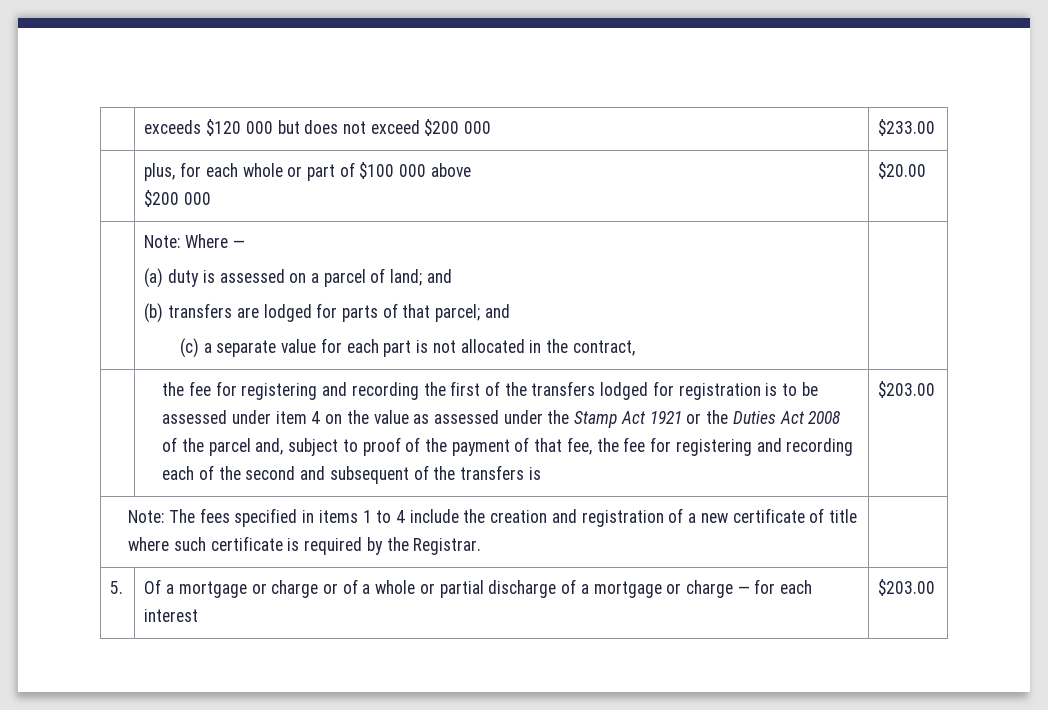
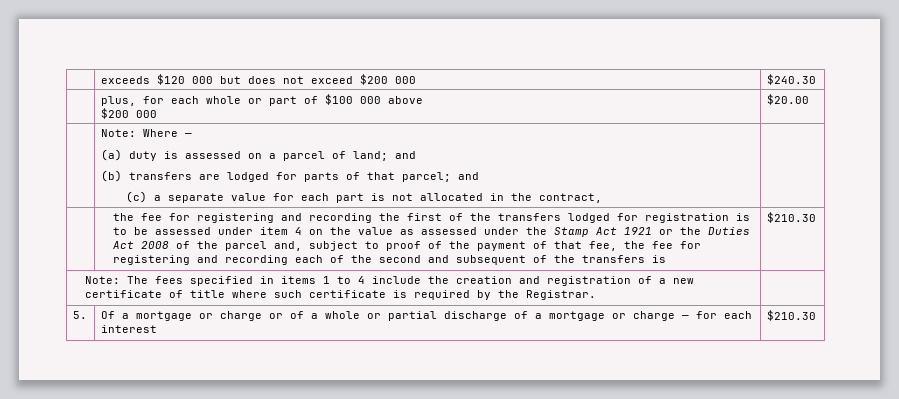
- | exceeds $120 000 but does not exceed $200 000 | $233.00
+ | exceeds $120 000 but does not exceed $200 000 | $240.30
- the fee for registering and recording the first of the transfers lodged for registration is to be assessed under item 4 on the value as assessed under the Stamp Act 1921 or the Duties Act 2008 of the parcel and, subject to proof of the payment of that fee, the fee for registering and recording each of the second and subsequent of the transfers is | $203.00
+ the fee for registering and recording the first of the transfers lodged for registration is to be assessed under item 4 on the value as assessed under the Stamp Act 1921 or the Duties Act 2008 of the parcel and, subject to proof of the payment of that fee, the fee for registering and recording each of the second and subsequent of the transfers is | $210.30
- 5. | Of a mortgage or charge or of a whole or partial discharge of a mortgage or charge — for each interest | $203.00
+ 5. | Of a mortgage or charge or of a whole or partial discharge of a mortgage or charge — for each interest | $210.30

